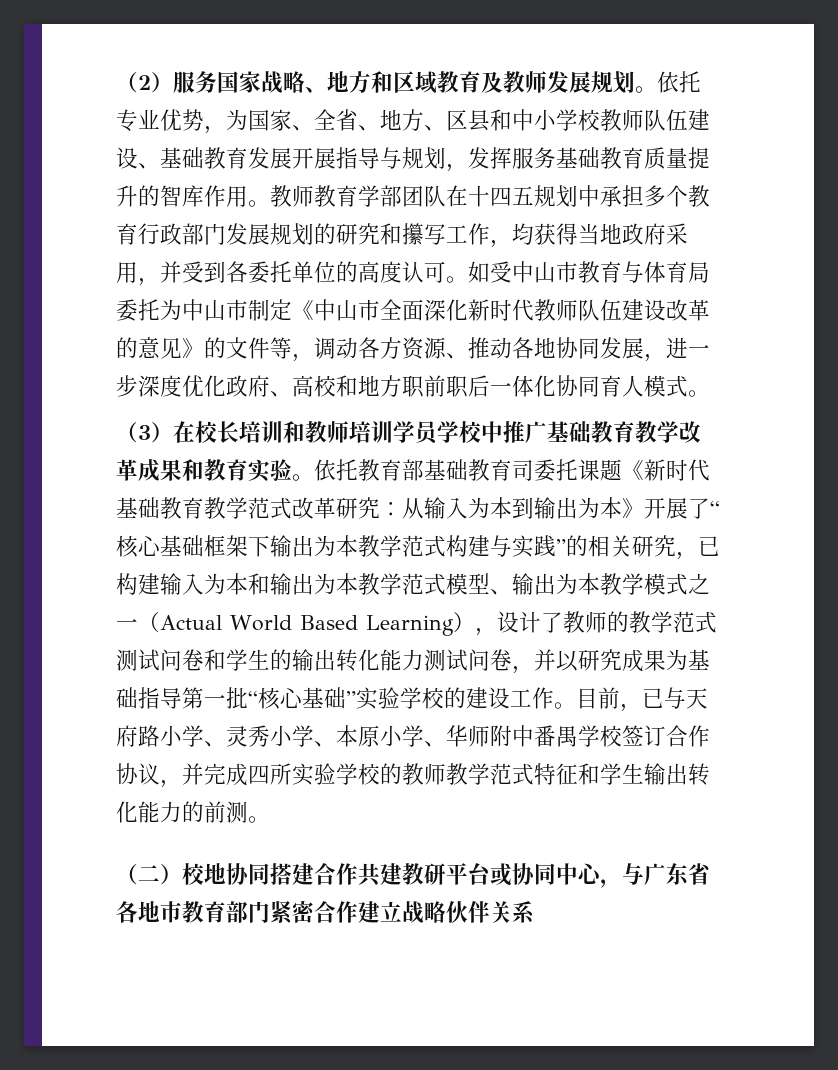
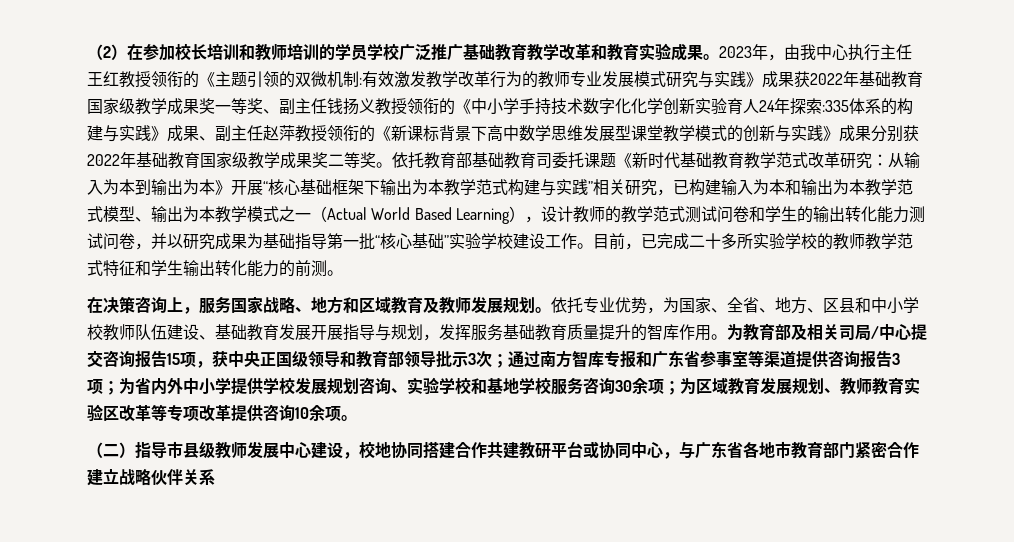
- （2）服务国家战略、地方和区域教育及教师发展规划。
+ （2）在参加校长培训和教师培训的学员学校广泛推广基础教育教学改革和教育实验成果。2023年，由我中心执行主任王红教授领衔的《主题引领的双微机制:有效激发教学改革行为的教师专业发展模式研究与实践》成果获2022年基础教育国家级教学成果奖一等奖、副主任钱扬义教授领衔的《中小学手持技术数字化化学创新实验育人24年探索:335体系的构建与实践》成果、副主任赵萍教授领衔的《新课标背景下高中数学思维发展型课堂教学模式的创新与实践》成果分别获2022年基础教育国家级教学成果奖二等奖。依托教育部基础教育司委托课题《新时代基础教育教学范式改革研究：从输入为本到输出为本》开展“核心基础框架下输出为本教学范式构建与实践”相关研究，已构建输入为本和输出为本教学范式模型、输出为本教学模式之一（Actual World Based Learning），设计教师的教学范式测试问卷和学生的输出转化能力测试问卷，并以研究成果为基础指导第一批“核心基础”实验学校建设工作。目前，已完成二十多所实验学校的教师教学范式特征和学生输出转化能力的前测。
+ 在决策咨询上，服务国家战略、地方和区域教育及教师发展规划。
- 教师教育学部团队在十四五规划中承担多个教育行政部门发展规划的研究和攥写工作，均获得当地政府采用，并受到各委托单位的高度认可。如受中山市教育与体育局委托为中山市制定《中山市全面深化新时代教师队伍建设改革的意见》的文件等，调动各方资源、推动各地协同发展，进一步深度优化政府、高校和地方职前职后一体化协同育人模式。
- （3）在校长培训和教师培训学员学校中推广基础教育教学改革成果和教育实验。依托教育部基础教育司委托课题《新时代基础教育教学范式改革研究：从输入为本到输出为本》开展了“核心基础框架下输出为本教学范式构建与实践”的相关研究，已构建输入为本和输出为本教学范式模型、输出为本教学模式之一（Actual World Based Learning），设计了教师的教学范式测试问卷和学生的输出转化能力测试问卷，并以研究成果为基础指导第一批“核心基础”实验学校的建设工作。目前，已与天府路小学、灵秀小学、本原小学、华师附中番禺学校签订合作协议，并完成四所实验学校的教师教学范式特征和学生输出转化能力的前测。
- （二）校地协同搭建合作共建教研平台或协同中心，与广东省各地市教育部门紧密合作建立战略伙伴关系
+ 为教育部及相关司局/中心提交咨询报告15项，获中央正国级领导和教育部领导批示3次；通过南方智库专报和广东省参事室等渠道提供咨询报告3项；为省内外中小学提供学校发展规划咨询、实验学校和基地学校服务咨询30余项；为区域教育发展规划、教师教育实验区改革等专项改革提供咨询10余项。
+ （二）指导市县级教师发展中心建设，校地协同搭建合作共建教研平台或协同中心，与广东省各地市教育部门紧密合作建立战略伙伴关系

